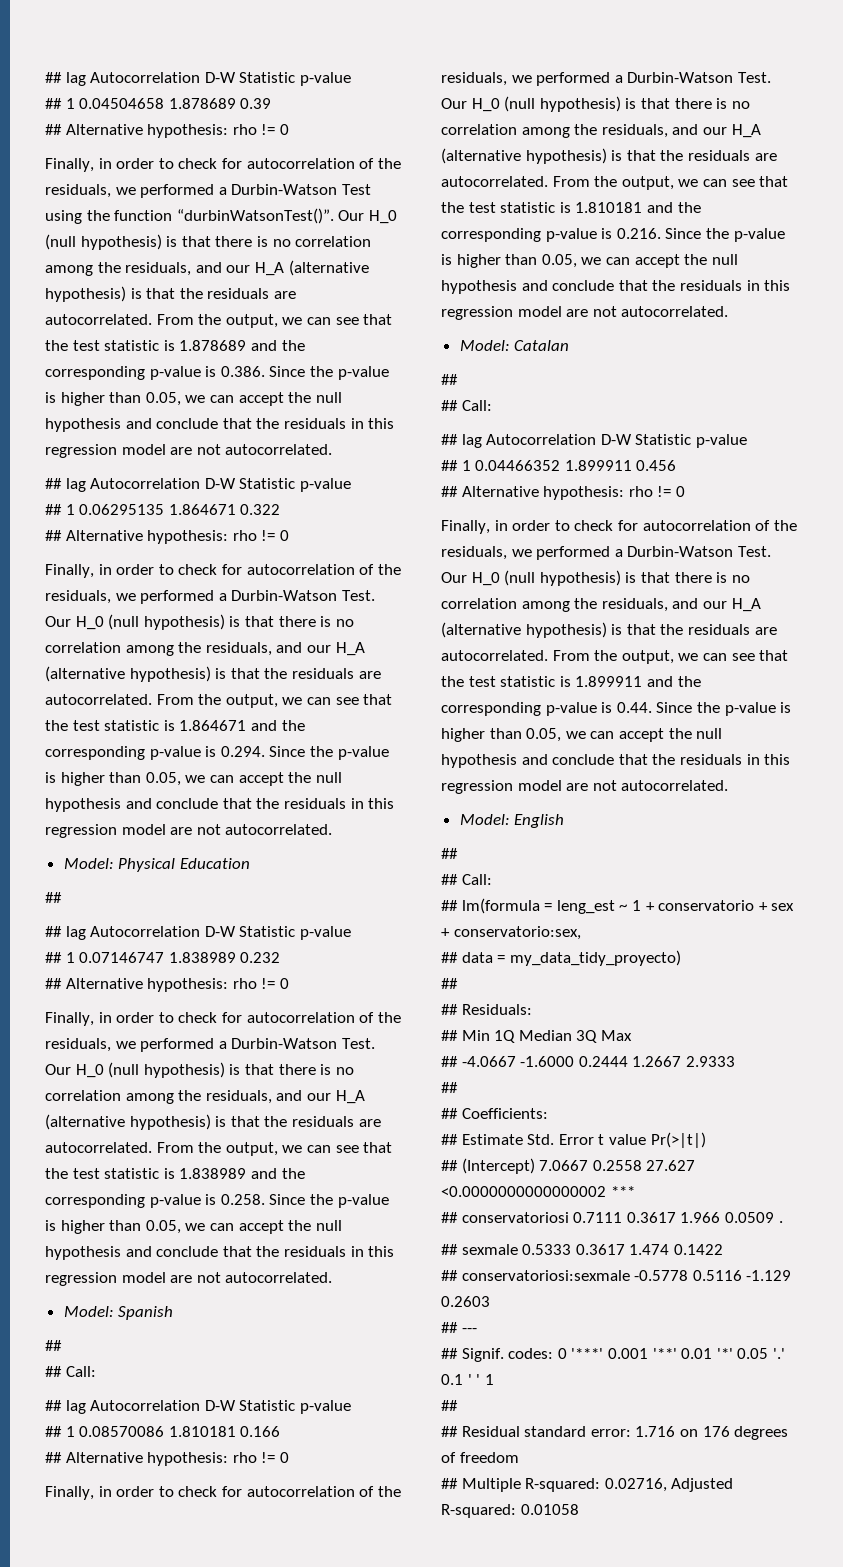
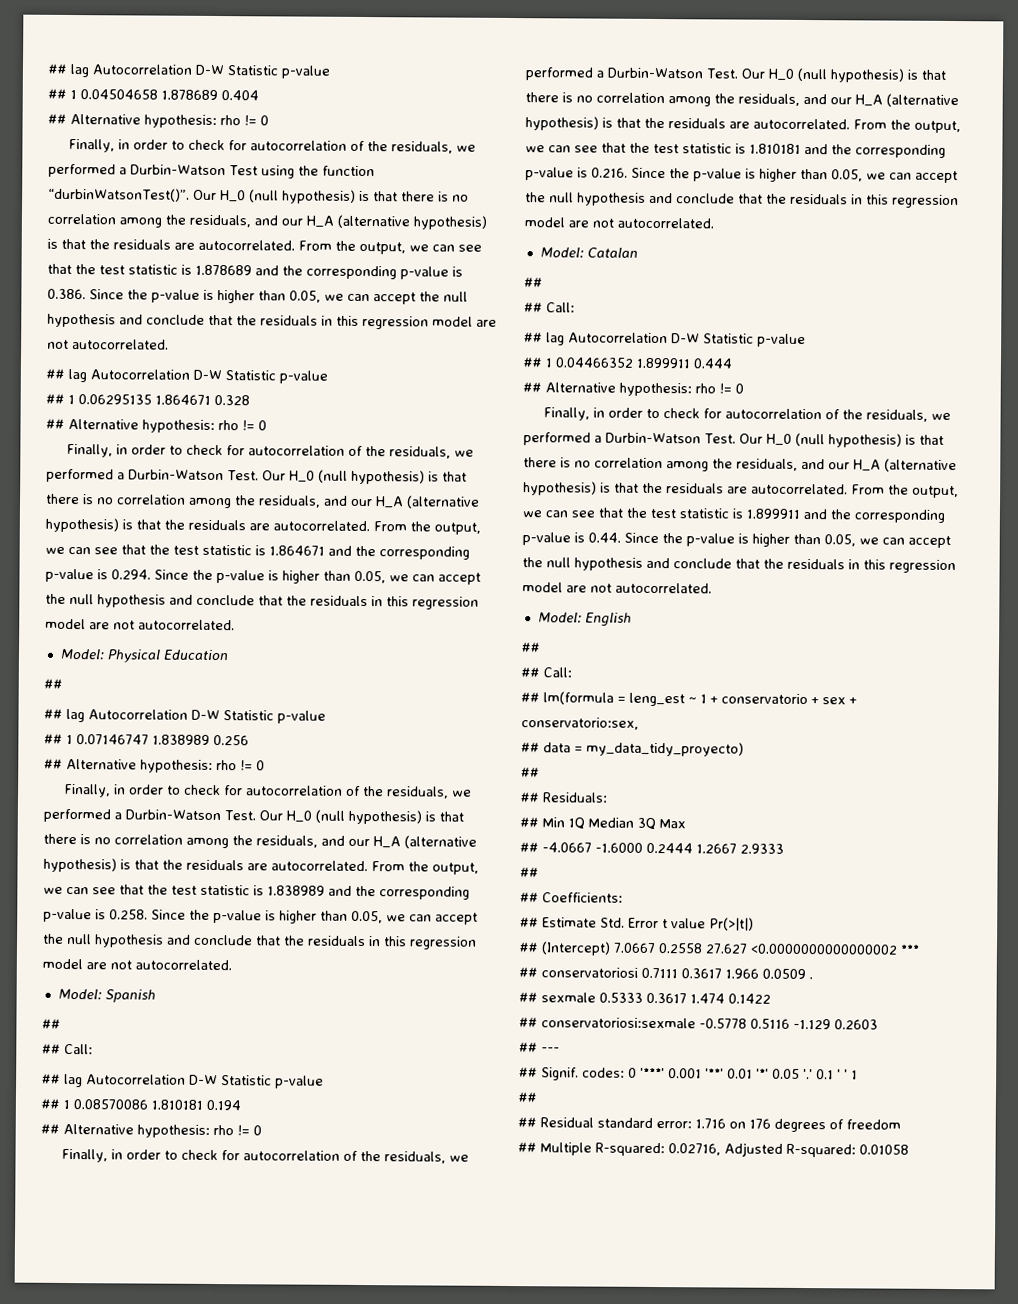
- ## 1 0.04504658 1.878689 0.39
+ ## 1 0.04504658 1.878689 0.404
- ## 1 0.06295135 1.864671 0.322
+ ## 1 0.06295135 1.864671 0.328
- ## 1 0.07146747 1.838989 0.232
+ ## 1 0.07146747 1.838989 0.256
- ## 1 0.08570086 1.810181 0.166
+ ## 1 0.08570086 1.810181 0.194
- ## 1 0.04466352 1.899911 0.456
+ ## 1 0.04466352 1.899911 0.444

